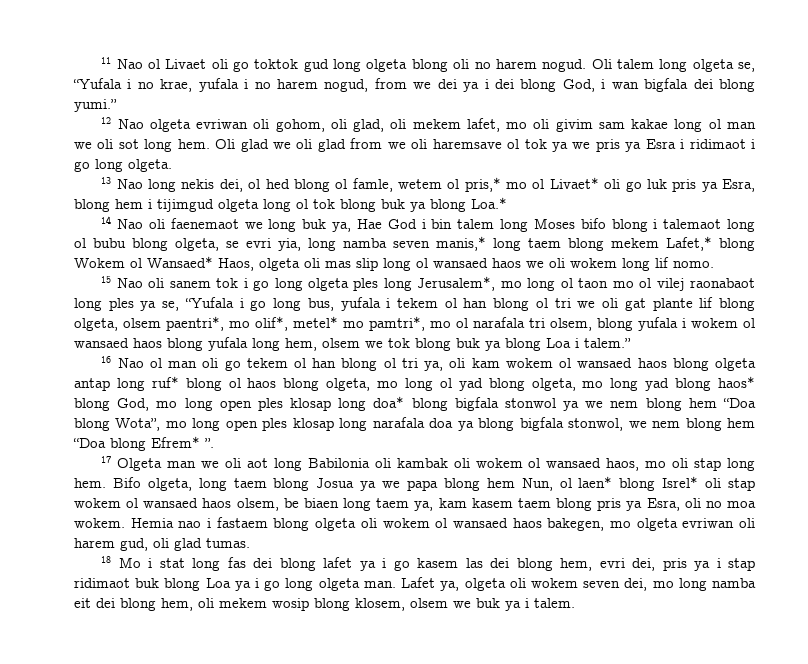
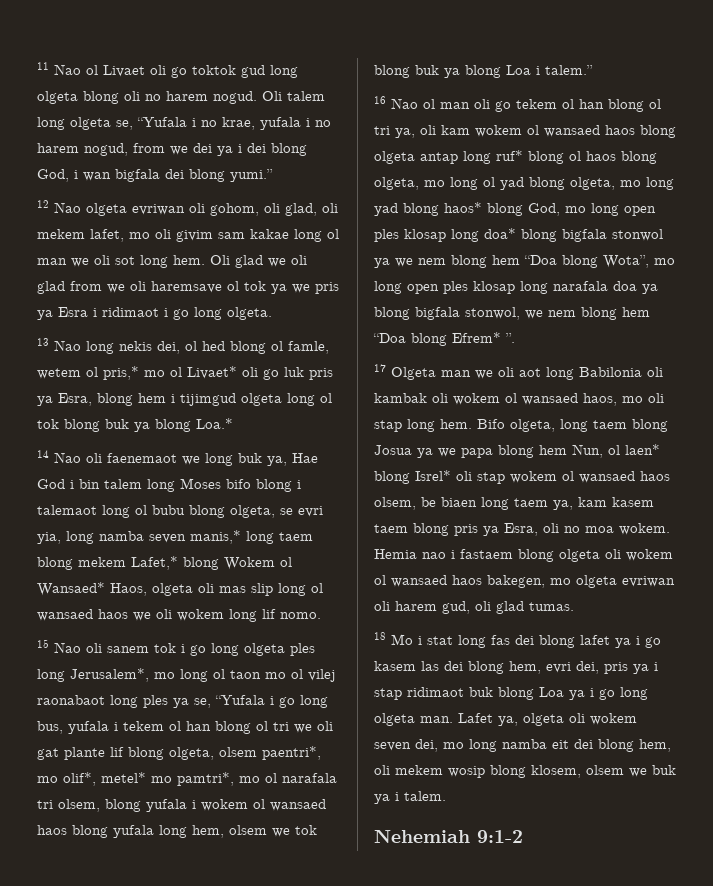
+ Nehemiah 9:1-2

